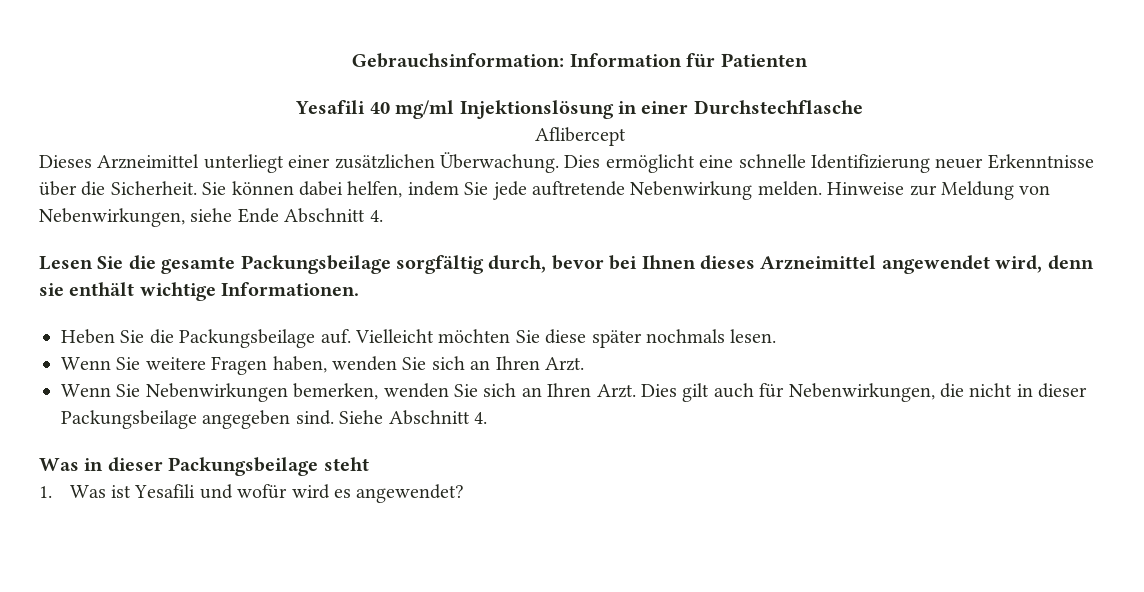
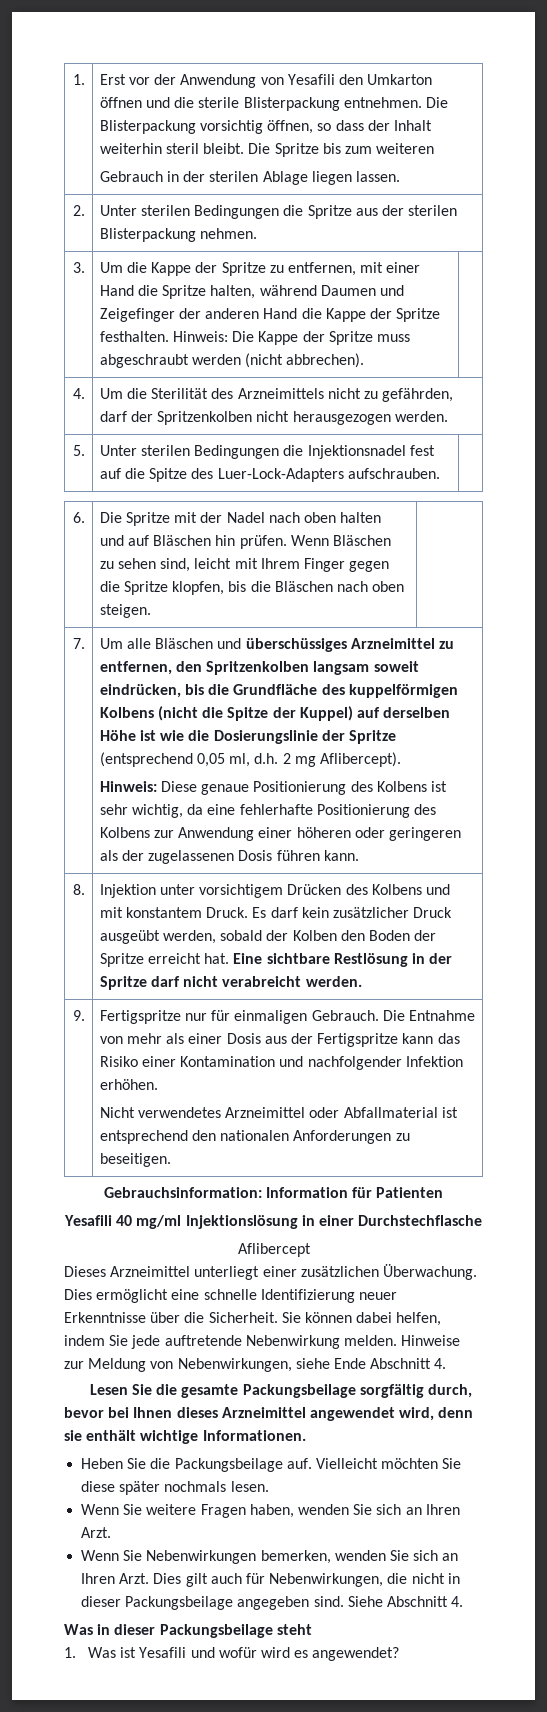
+ 1. | Erst vor der Anwendung von Yesafili den Umkarton öffnen und die sterile Blisterpackung entnehmen. Die Blisterpackung vorsichtig öffnen, so dass der Inhalt weiterhin steril bleibt. Die Spritze bis zum weiteren
+ Gebrauch in der sterilen Ablage liegen lassen.
+ 2. | Unter sterilen Bedingungen die Spritze aus der sterilen Blisterpackung nehmen.
+ 3. | Um die Kappe der Spritze zu entfernen, mit einer Hand die Spritze halten, während Daumen und Zeigefinger der anderen Hand die Kappe der Spritze festhalten. Hinweis: Die Kappe der Spritze muss abgeschraubt werden (nicht abbrechen). |
+ 4. | Um die Sterilität des Arzneimittels nicht zu gefährden, darf der Spritzenkolben nicht herausgezogen werden.
+ 5. | Unter sterilen Bedingungen die Injektionsnadel fest auf die Spitze des Luer-Lock-Adapters aufschrauben. |
+ 6. | Die Spritze mit der Nadel nach oben halten und auf Bläschen hin prüfen. Wenn Bläschen zu sehen sind, leicht mit Ihrem Finger gegen die Spritze klopfen, bis die Bläschen nach oben steigen. |
+ 7. | Um alle Bläschen und überschüssiges Arzneimittel zu entfernen, den Spritzenkolben langsam soweit eindrücken, bis die Grundfläche des kuppelförmigen Kolbens (nicht die Spitze der Kuppel) auf derselben Höhe ist wie die Dosierungslinie der Spritze (entsprechend 0,05 ml, d.h. 2 mg Aflibercept).
+ Hinweis: Diese genaue Positionierung des Kolbens ist sehr wichtig, da eine fehlerhafte Positionierung des Kolbens zur Anwendung einer höheren oder geringeren als der zugelassenen Dosis führen kann.
+ 8. | Injektion unter vorsichtigem Drücken des Kolbens und mit konstantem Druck. Es darf kein zusätzlicher Druck ausgeübt werden, sobald der Kolben den Boden der Spritze erreicht hat. Eine sichtbare Restlösung in der Spritze darf nicht verabreicht werden.
+ 9. | Fertigspritze nur für einmaligen Gebrauch. Die Entnahme von mehr als einer Dosis aus der Fertigspritze kann das Risiko einer Kontamination und nachfolgender Infektion erhöhen.
+ Nicht verwendetes Arzneimittel oder Abfallmaterial ist entsprechend den nationalen Anforderungen zu beseitigen.

